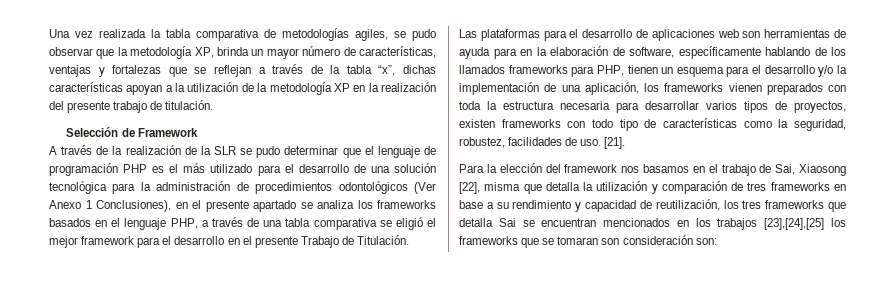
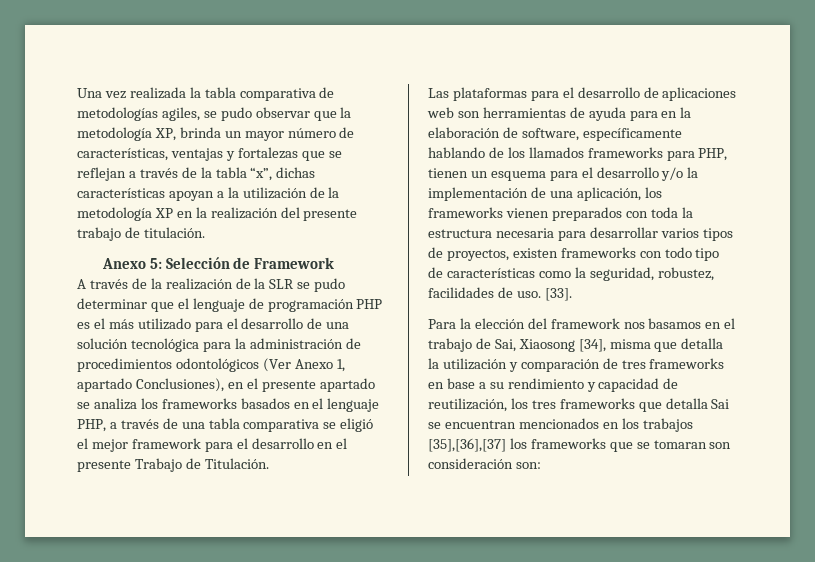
- Selección de Framework
+ Anexo 5: Selección de Framework
- A través de la realización de la SLR se pudo determinar que el lenguaje de programación PHP es el más utilizado para el desarrollo de una solución tecnológica para la administración de procedimientos odontológicos (Ver Anexo 1 Conclusiones), en el presente apartado se analiza los frameworks basados en el lenguaje PHP, a través de una tabla comparativa se eligió el mejor framework para el desarrollo en el presente Trabajo de Titulación.
+ A través de la realización de la SLR se pudo determinar que el lenguaje de programación PHP es el más utilizado para el desarrollo de una solución tecnológica para la administración de procedimientos odontológicos (Ver Anexo 1, apartado Conclusiones), en el presente apartado se analiza los frameworks basados en el lenguaje PHP, a través de una tabla comparativa se eligió el mejor framework para el desarrollo en el presente Trabajo de Titulación.
- [21].
+ [33].
- Para la elección del framework nos basamos en el trabajo de Sai, Xiaosong [22], misma que detalla la utilización y comparación de tres frameworks en base a su rendimiento y capacidad de reutilización, los tres frameworks que detalla Sai se encuentran mencionados en los trabajos [23],[24],[25] los frameworks que se tomaran son consideración son:
+ Para la elección del framework nos basamos en el trabajo de Sai, Xiaosong [34], misma que detalla la utilización y comparación de tres frameworks en base a su rendimiento y capacidad de reutilización, los tres frameworks que detalla Sai se encuentran mencionados en los trabajos [35],[36],[37] los frameworks que se tomaran son consideración son:

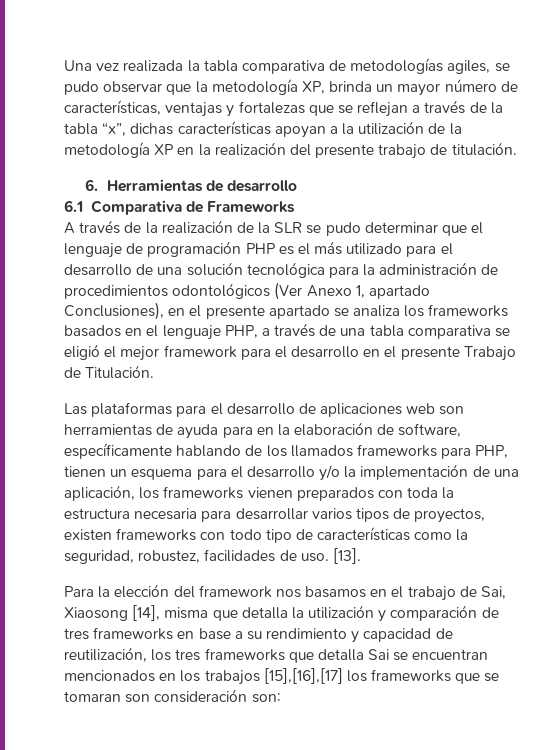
- Anexo 5: Selección de Framework
+ 6. Herramientas de desarrollo
+ 6.1 Comparativa de Frameworks
- [33].
+ [13].
- Para la elección del framework nos basamos en el trabajo de Sai, Xiaosong [34], misma que detalla la utilización y comparación de tres frameworks en base a su rendimiento y capacidad de reutilización, los tres frameworks que detalla Sai se encuentran mencionados en los trabajos [35],[36],[37] los frameworks que se tomaran son consideración son:
+ Para la elección del framework nos basamos en el trabajo de Sai, Xiaosong [14], misma que detalla la utilización y comparación de tres frameworks en base a su rendimiento y capacidad de reutilización, los tres frameworks que detalla Sai se encuentran mencionados en los trabajos [15],[16],[17] los frameworks que se tomaran son consideración son:

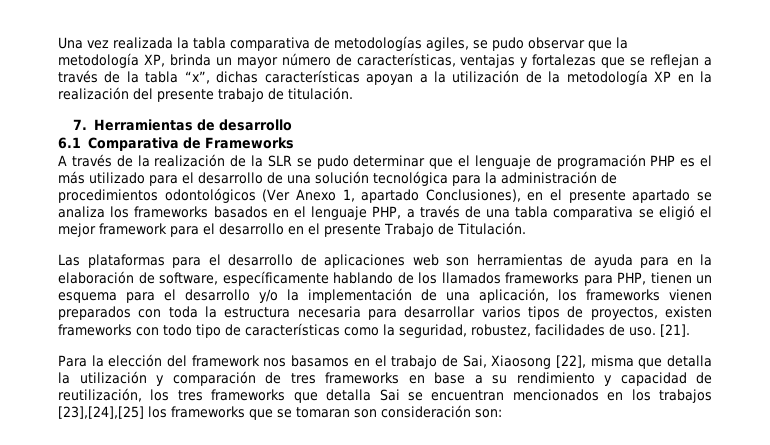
- 6. Herramientas de desarrollo
+ 7. Herramientas de desarrollo
- [13].
+ [21].
- Para la elección del framework nos basamos en el trabajo de Sai, Xiaosong [14], misma que detalla la utilización y comparación de tres frameworks en base a su rendimiento y capacidad de reutilización, los tres frameworks que detalla Sai se encuentran mencionados en los trabajos [15],[16],[17] los frameworks que se tomaran son consideración son:
+ Para la elección del framework nos basamos en el trabajo de Sai, Xiaosong [22], misma que detalla la utilización y comparación de tres frameworks en base a su rendimiento y capacidad de reutilización, los tres frameworks que detalla Sai se encuentran mencionados en los trabajos [23],[24],[25] los frameworks que se tomaran son consideración son:

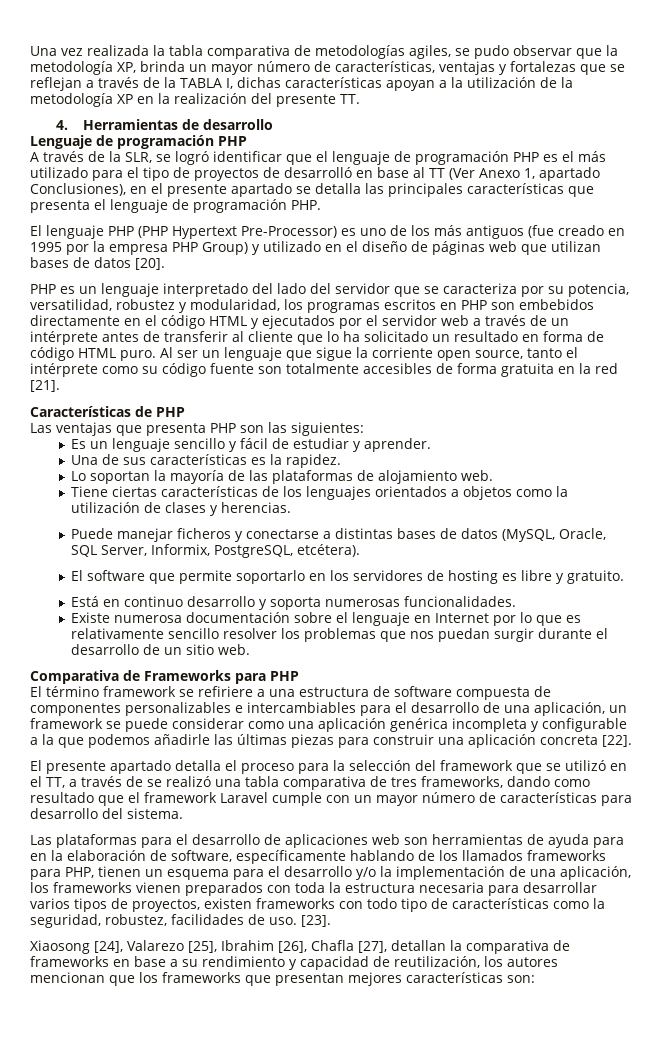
- Una vez realizada la tabla comparativa de metodologías agiles, se pudo observar que la metodología XP, brinda un mayor número de características, ventajas y fortalezas que se reflejan a través de la tabla “x”, dichas características apoyan a la utilización de la metodología XP en la realización del presente trabajo de titulación.
- 7. Herramientas de desarrollo
+ Una vez realizada la tabla comparativa de metodologías agiles, se pudo observar que la metodología XP, brinda un mayor número de características, ventajas y fortalezas que se reflejan a través de la TABLA I, dichas características apoyan a la utilización de la metodología XP en la realización del presente TT.
+ 4. Herramientas de desarrollo
- 6.1 Comparativa de Frameworks
+ Lenguaje de programación PHP
- A través de la realización de la SLR se pudo determinar que el lenguaje de programación PHP es el más utilizado para el desarrollo de una solución tecnológica para la administración de procedimientos odontológicos (Ver Anexo 1, apartado Conclusiones), en el presente apartado se analiza los frameworks basados en el lenguaje PHP, a través de una tabla comparativa se eligió el mejor framework para el desarrollo en el presente Trabajo de Titulación.
+ A través de la SLR, se logró identificar que el lenguaje de programación PHP es el más utilizado para el tipo de proyectos de desarrolló en base al TT (Ver Anexo 1, apartado Conclusiones), en el presente apartado se detalla las principales características que presenta el lenguaje de programación PHP.
+ El lenguaje PHP (PHP Hypertext Pre-Processor) es uno de los más antiguos (fue creado en 1995 por la empresa PHP Group) y utilizado en el diseño de páginas web que utilizan bases de datos [20].
+ PHP es un lenguaje interpretado del lado del servidor que se caracteriza por su potencia, versatilidad, robustez y modularidad, los programas escritos en PHP son embebidos directamente en el código HTML y ejecutados por el servidor web a través de un intérprete antes de transferir al cliente que lo ha solicitado un resultado en forma de código HTML puro. Al ser un lenguaje que sigue la corriente open source, tanto el intérprete como su código fuente son totalmente accesibles de forma gratuita en la red [21].
+ Características de PHP
+ Las ventajas que presenta PHP son las siguientes:
+ Es un lenguaje sencillo y fácil de estudiar y aprender.
+ Una de sus características es la rapidez.
+ Lo soportan la mayoría de las plataformas de alojamiento web.
+ Tiene ciertas características de los lenguajes orientados a objetos como la utilización de clases y herencias.
+ Puede manejar ficheros y conectarse a distintas bases de datos (MySQL, Oracle, SQL Server, Informix, PostgreSQL, etcétera).
+ El software que permite soportarlo en los servidores de hosting es libre y gratuito.
+ Está en continuo desarrollo y soporta numerosas funcionalidades.
+ Existe numerosa documentación sobre el lenguaje en Internet por lo que es relativamente sencillo resolver los problemas que nos puedan surgir durante el desarrollo de un sitio web.
+ Comparativa de Frameworks para PHP
+ El término framework se refiriere a una estructura de software compuesta de componentes personalizables e intercambiables para el desarrollo de una aplicación, un framework se puede considerar como una aplicación genérica incompleta y configurable a la que podemos añadirle las últimas piezas para construir una aplicación concreta [22].
+ El presente apartado detalla el proceso para la selección del framework que se utilizó en el TT, a través de se realizó una tabla comparativa de tres frameworks, dando como resultado que el framework Laravel cumple con un mayor número de características para desarrollo del sistema.
- [21].
- Para la elección del framework nos basamos en el trabajo de Sai, Xiaosong [22], misma que detalla la utilización y comparación de tres frameworks en base a su rendimiento y capacidad de reutilización, los tres frameworks que detalla Sai se encuentran mencionados en los trabajos [23],[24],[25] los frameworks que se tomaran son consideración son:
+ [23].
+ Xiaosong [24], Valarezo [25], Ibrahim [26], Chafla [27], detallan la comparativa de frameworks en base a su rendimiento y capacidad de reutilización, los autores mencionan que los frameworks que presentan mejores características son:

